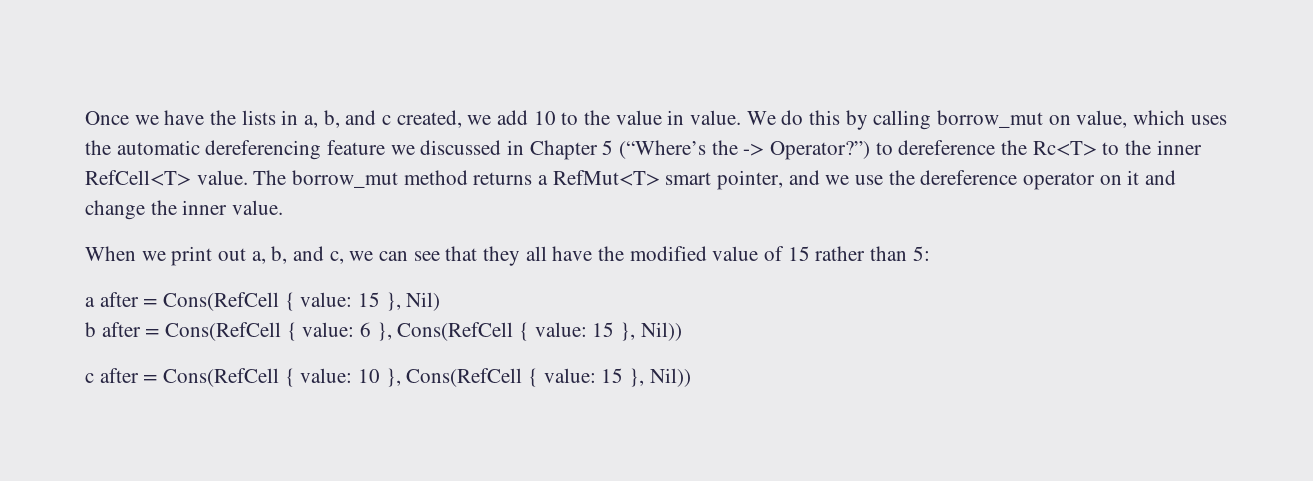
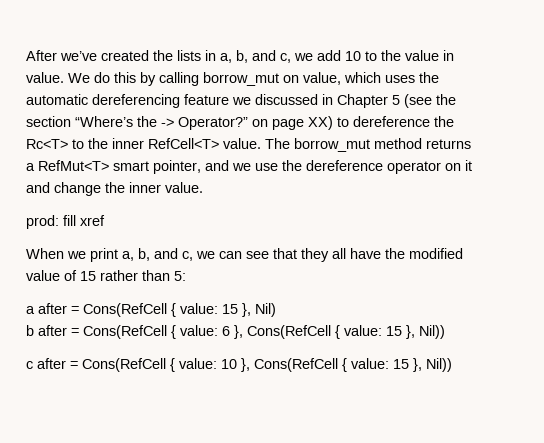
- Once we have the lists in a, b, and c created, we add 10 to the value in value.
+ After we’ve created the lists in a, b, and c, we add 10 to the value in value.
- We do this by calling borrow_mut on value, which uses the automatic dereferencing feature we discussed in Chapter 5 (“Where’s the -> Operator?”) to dereference the Rc<T> to the inner RefCell<T> value.
+ We do this by calling borrow_mut on value, which uses the automatic dereferencing feature we discussed in Chapter 5 (see the section “Where’s the -> Operator?” on page XX) to dereference the Rc<T> to the inner RefCell<T> value.
+ prod: fill xref
- When we print out a, b, and c, we can see that they all have the modified value of 15 rather than 5:
+ When we print a, b, and c, we can see that they all have the modified value of 15 rather than 5:

